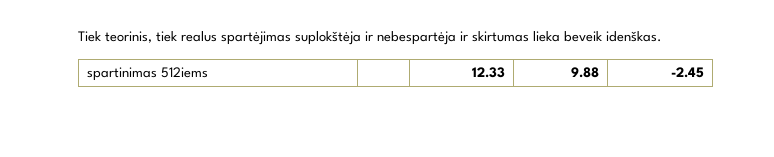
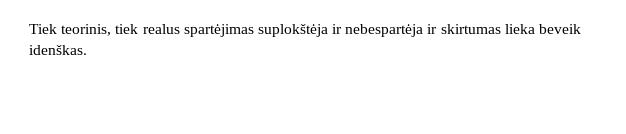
- spartinimas 512iems | | 12.33 | 9.88 | -2.45

